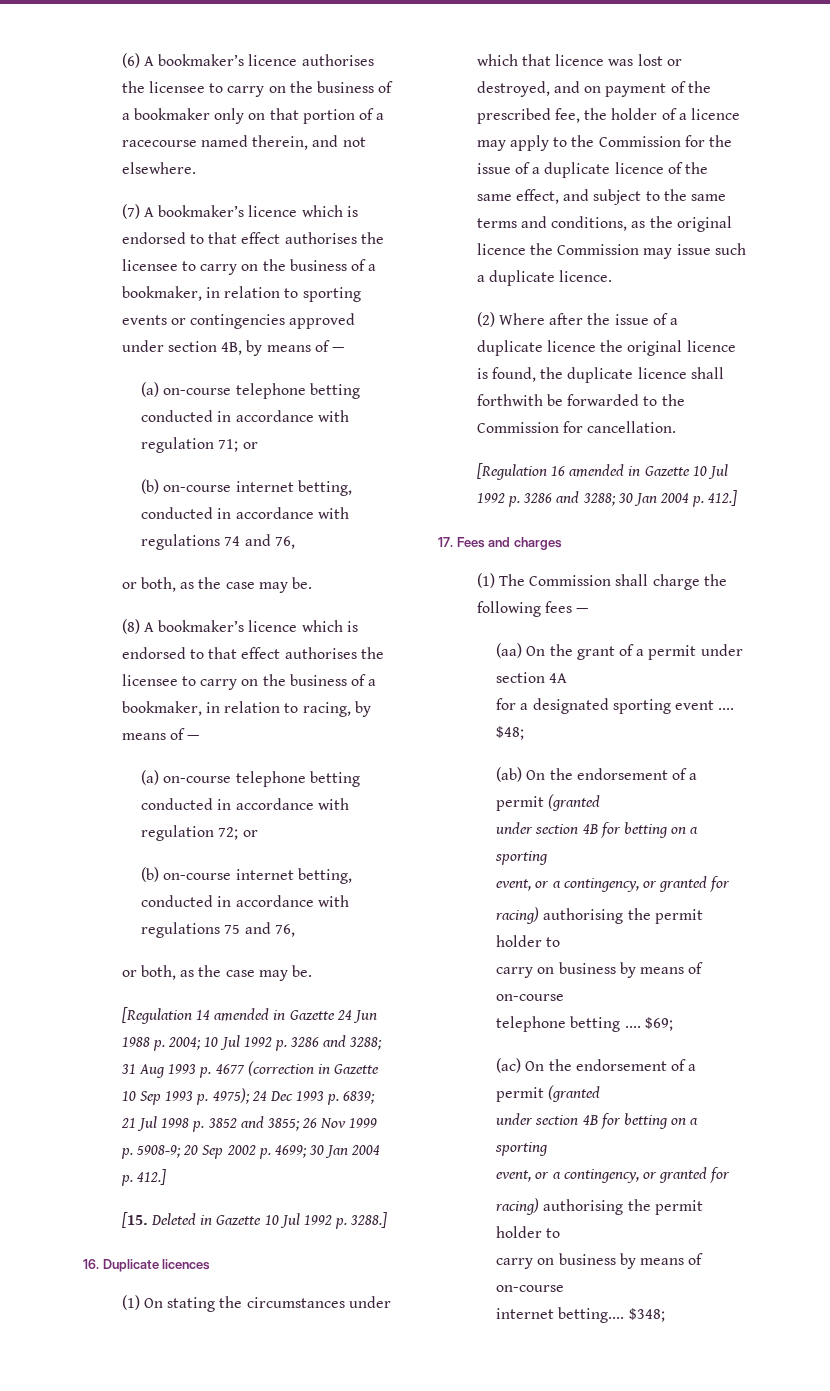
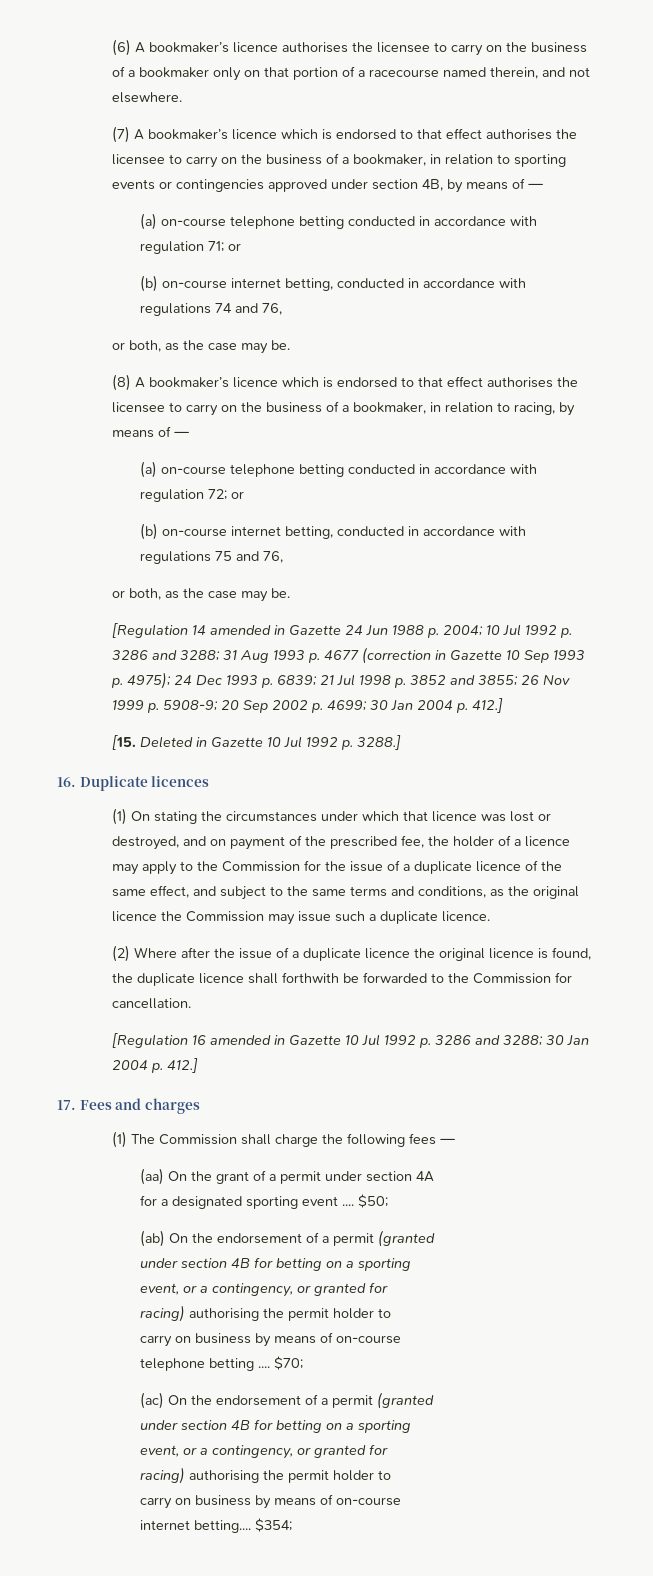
- $48;
+ $50;
- $69;
+ $70;
- $348;
+ $354;

